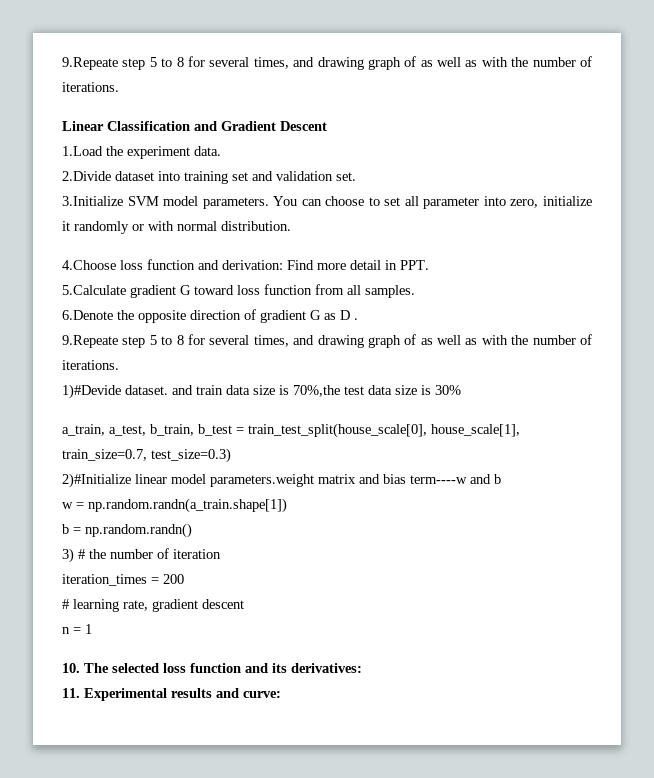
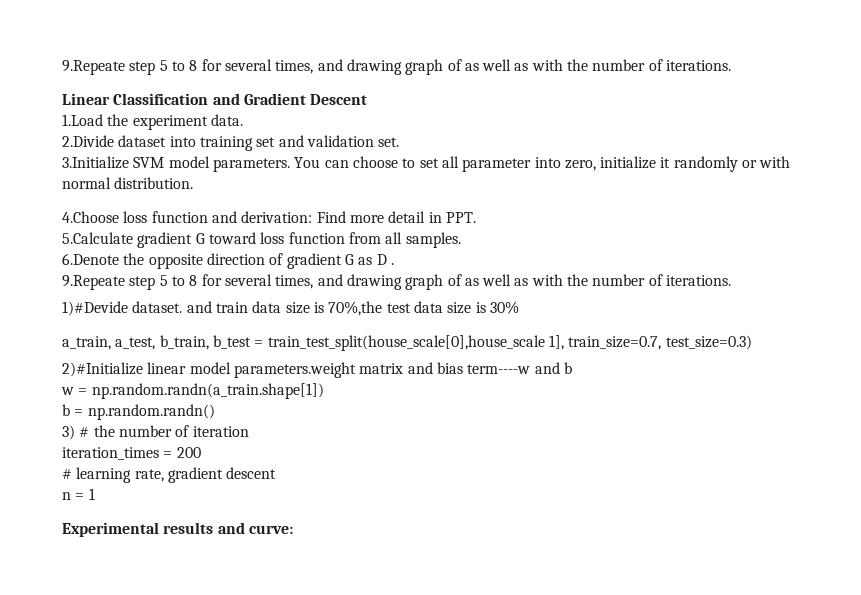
- a_train, a_test, b_train, b_test = train_test_split(house_scale[0], house_scale[1], train_size=0.7, test_size=0.3)
+ a_train, a_test, b_train, b_test = train_test_split(house_scale[0],house_scale 1], train_size=0.7, test_size=0.3)
- 10. The selected loss function and its derivatives:
- 11. Experimental results and curve:
+ Experimental results and curve:

